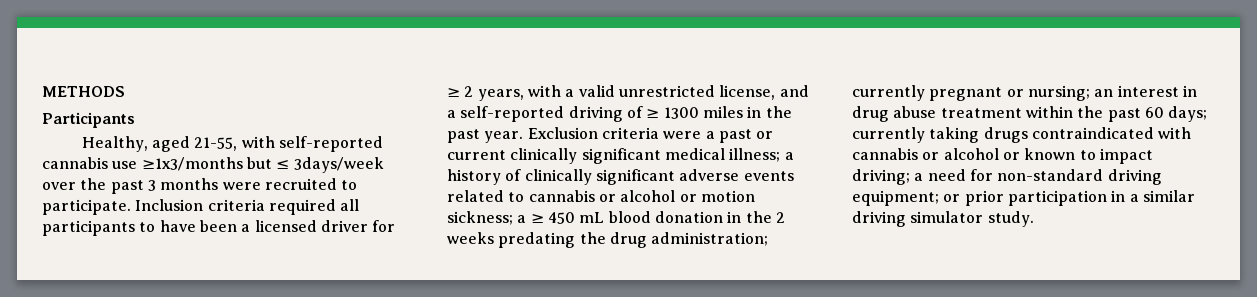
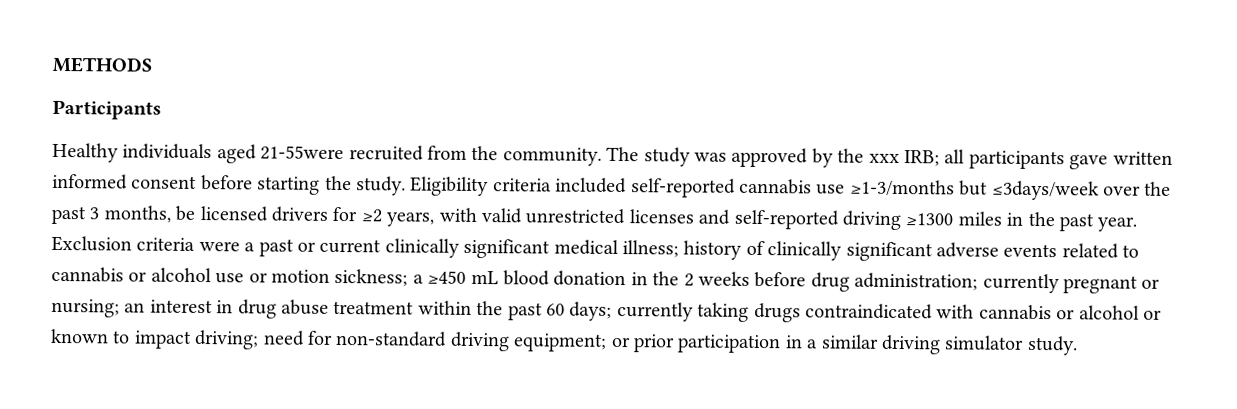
- Healthy, aged 21-55, with self-reported cannabis use ≥1x3/months but ≤ 3days/week over the past 3 months were recruited to participate. Inclusion criteria required all participants to have been a licensed driver for ≥ 2 years, with a valid unrestricted license, and a self-reported driving of ≥ 1300 miles in the past year.
+ Healthy individuals aged 21-55were recruited from the community. The study was approved by the xxx IRB; all participants gave written informed consent before starting the study. Eligibility criteria included self-reported cannabis use ≥1-3/months but ≤3days/week over the past 3 months, be licensed drivers for ≥2 years, with valid unrestricted licenses and self-reported driving ≥1300 miles in the past year.
- a history of clinically significant adverse events related to cannabis or alcohol or motion sickness;
+ history of clinically significant adverse events related to cannabis or alcohol use or motion sickness;
- a ≥ 450 mL blood donation in the 2 weeks predating the drug administration;
+ a ≥450 mL blood donation in the 2 weeks before drug administration;
- a need for non-standard driving equipment;
+ need for non-standard driving equipment;

